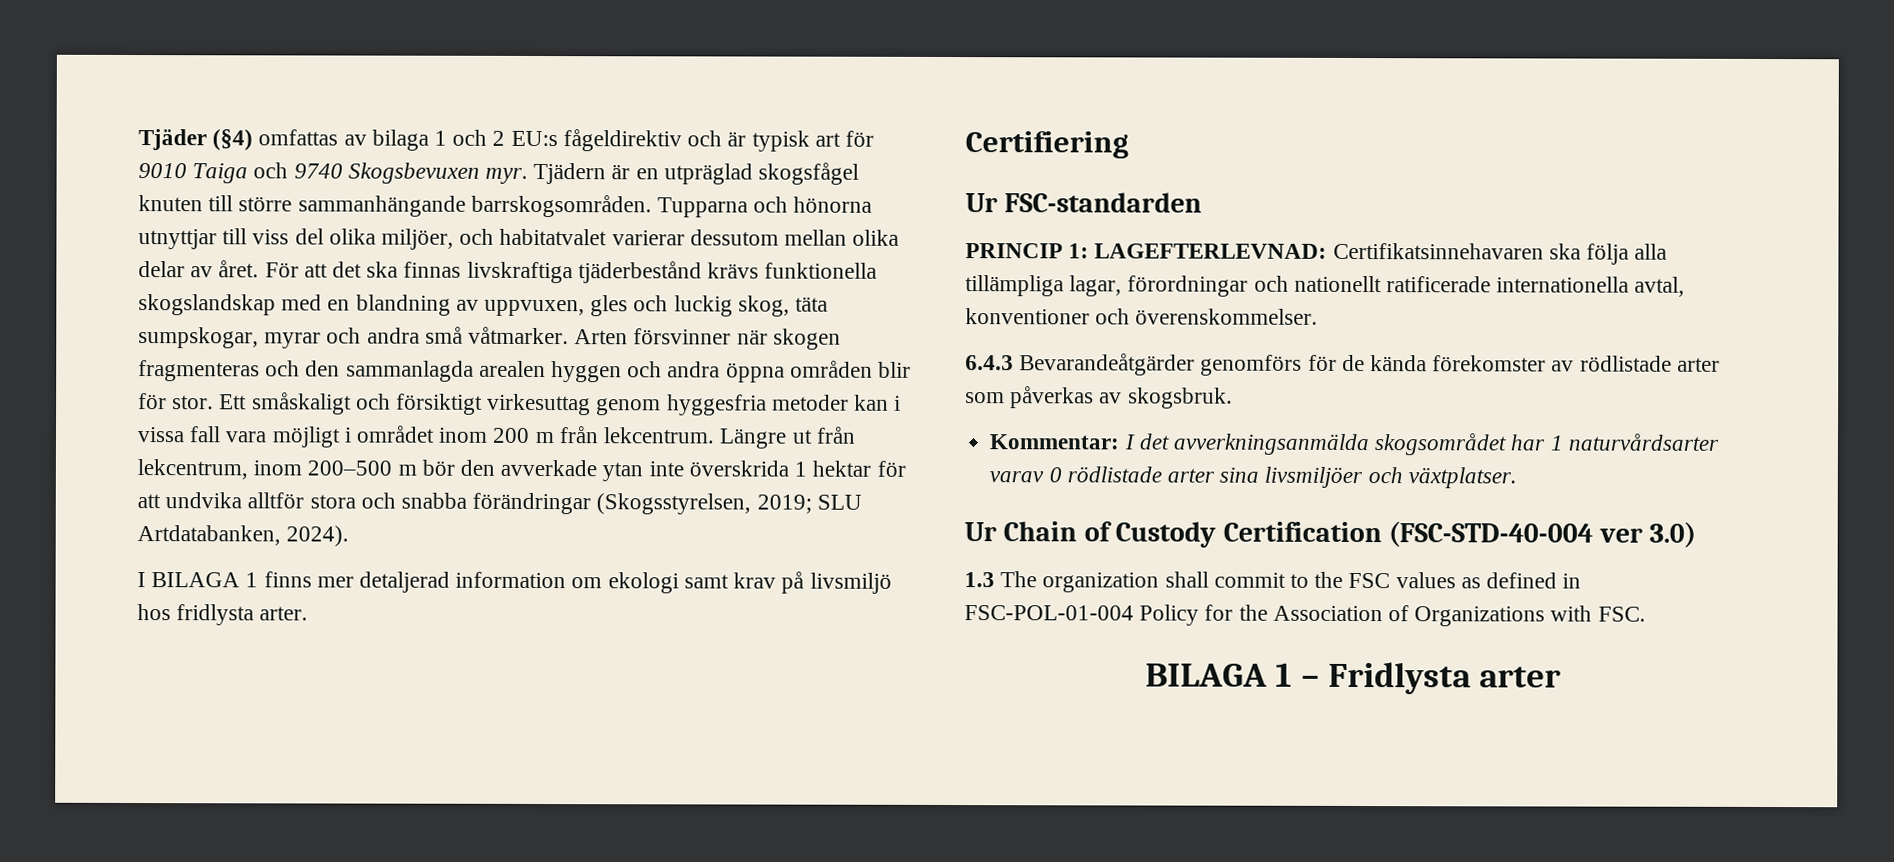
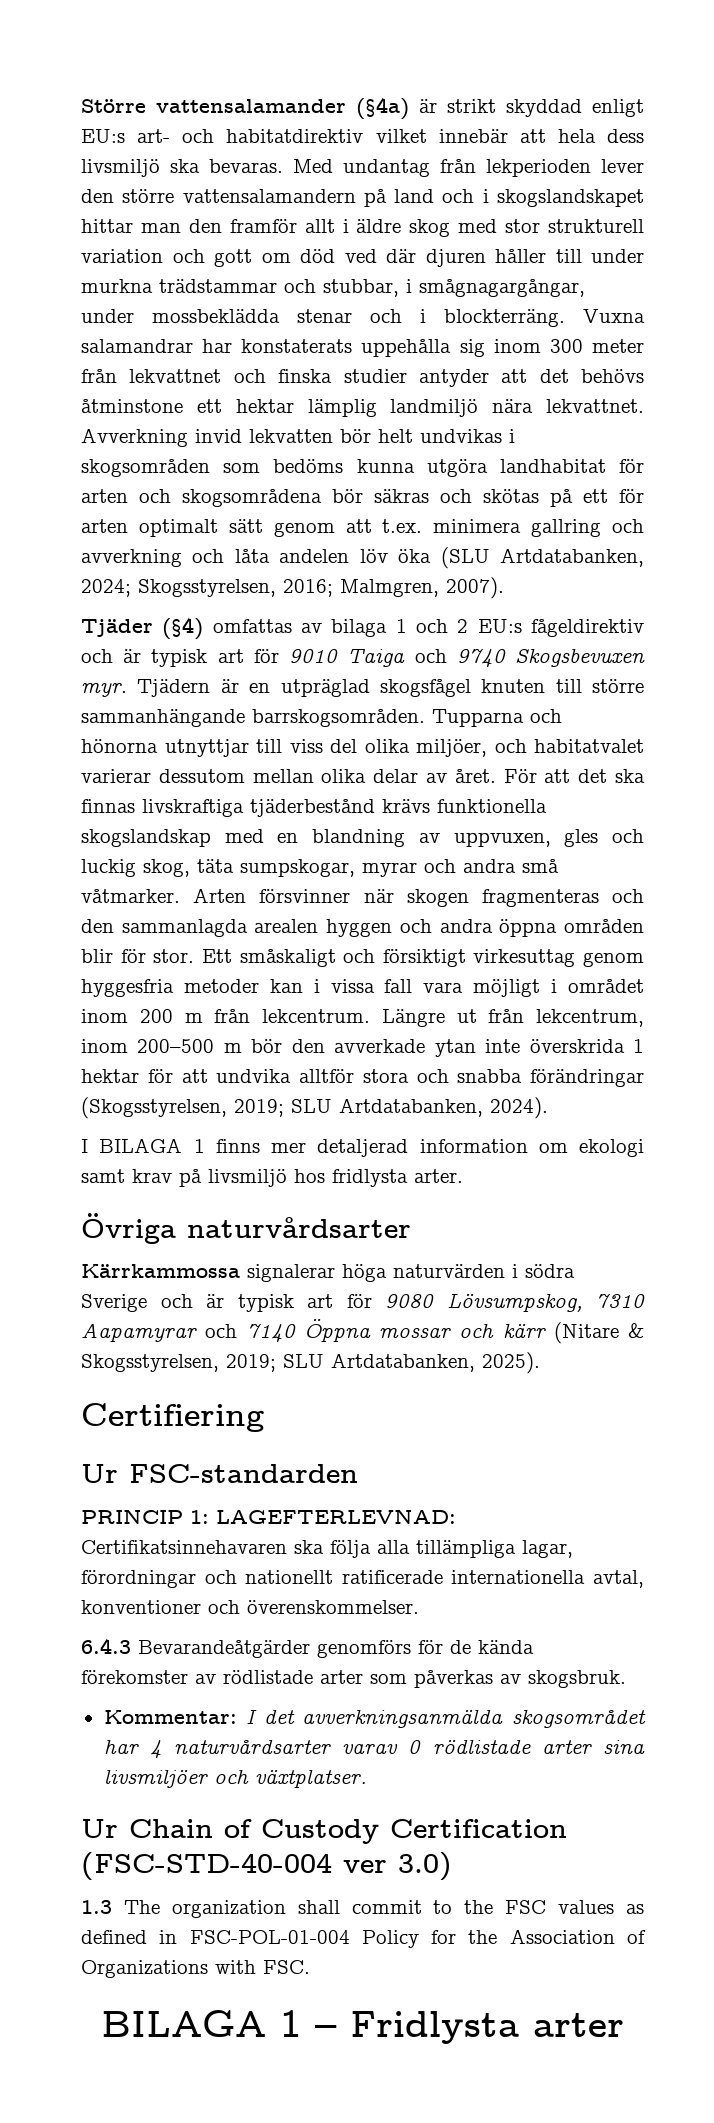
+ Större vattensalamander (§4a) är strikt skyddad enligt EU:s art- och habitatdirektiv vilket innebär att hela dess livsmiljö ska bevaras. Med undantag från lekperioden lever den större vattensalamandern på land och i skogslandskapet hittar man den framför allt i äldre skog med stor strukturell variation och gott om död ved där djuren håller till under murkna trädstammar och stubbar, i smågnagargångar, under mossbeklädda stenar och i blockterräng. Vuxna salamandrar har konstaterats uppehålla sig inom 300 meter från lekvattnet och finska studier antyder att det behövs åtminstone ett hektar lämplig landmiljö nära lekvattnet. Avverkning invid lekvatten bör helt undvikas i skogsområden som bedöms kunna utgöra landhabitat för arten och skogsområdena bör säkras och skötas på ett för arten optimalt sätt genom att t.ex. minimera gallring och avverkning och låta andelen löv öka (SLU Artdatabanken, 2024; Skogsstyrelsen, 2016; Malmgren, 2007).
+ Övriga naturvårdsarter
+ Kärrkammossa signalerar höga naturvärden i södra Sverige och är typisk art för 9080 Lövsumpskog, 7310 Aapamyrar och 7140 Öppna mossar och kärr (Nitare & Skogsstyrelsen, 2019; SLU Artdatabanken, 2025).
- Kommentar: I det avverkningsanmälda skogsområdet har 1 naturvårdsarter varav 0 rödlistade arter sina livsmiljöer och växtplatser.
+ Kommentar: I det avverkningsanmälda skogsområdet har 4 naturvårdsarter varav 0 rödlistade arter sina livsmiljöer och växtplatser.

